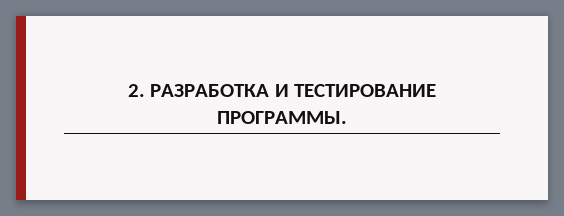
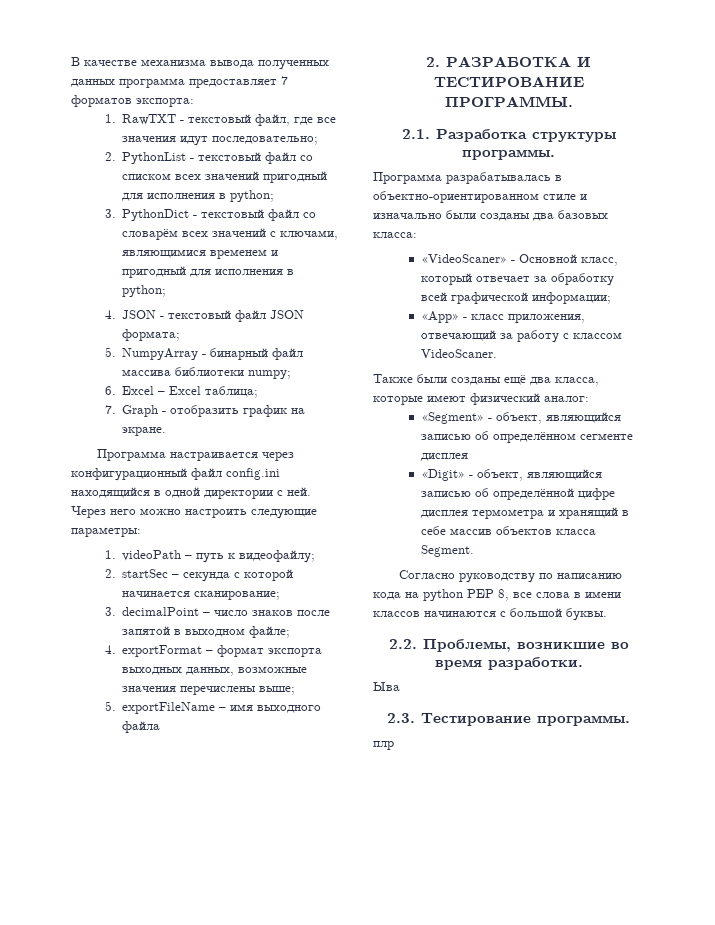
+ В качестве механизма вывода полученных данных программа предоставляет 7 форматов экспорта:
+ 1. RawTXT - текстовый файл, где все значения идут последовательно;
+ 2. PythonList - текстовый файл со списком всех значений пригодный для исполнения в python;
+ 3. PythonDict - текстовый файл со словарём всех значений с ключами, являющимися временем и пригодный для исполнения в python;
+ 4. JSON - текстовый файл JSON формата;
+ 5. NumpyArray - бинарный файл массива библиотеки numpy;
+ 6. Excel – Еxcel таблица;
+ 7. Graph - отобразить график на экране.
+ Программа настраивается через конфигурационный файл config.ini находящийся в одной директории с ней. Через него можно настроить следующие параметры:
+ 1. videoPath – путь к видеофайлу;
+ 2. startSec – секунда с которой начинается сканирование;
+ 3. decimalPoint – число знаков после запятой в выходном файле;
+ 4. exportFormat – формат экспорта выходных данных, возможные значения перечислены выше;
+ 5. exportFileName – имя выходного файла
+ 2.1. Разработка структуры программы.
+ Программа разрабатывалась в объектно-ориентированном стиле и изначально были созданы два базовых класса:
+ «VideoScaner» - Основной класс, который отвечает за обработку всей графической информации;
+ «App» - класс приложения, отвечающий за работу с классом VideoScaner.
+ Также были созданы ещё два класса, которые имеют физический аналог:
+ «Segment» - объект, являющийся записью об определённом сегменте дисплея
+ «Digit» - объект, являющийся записью об определённой цифре дисплея термометра и хранящий в себе массив объектов класса Segment.
+ Согласно руководству по написанию кода на python PEP 8, все слова в имени классов начинаются с большой буквы.
+ 2.2. Проблемы, возникшие во время разработки.
+ Ыва
+ 2.3. Тестирование программы.
+ плр

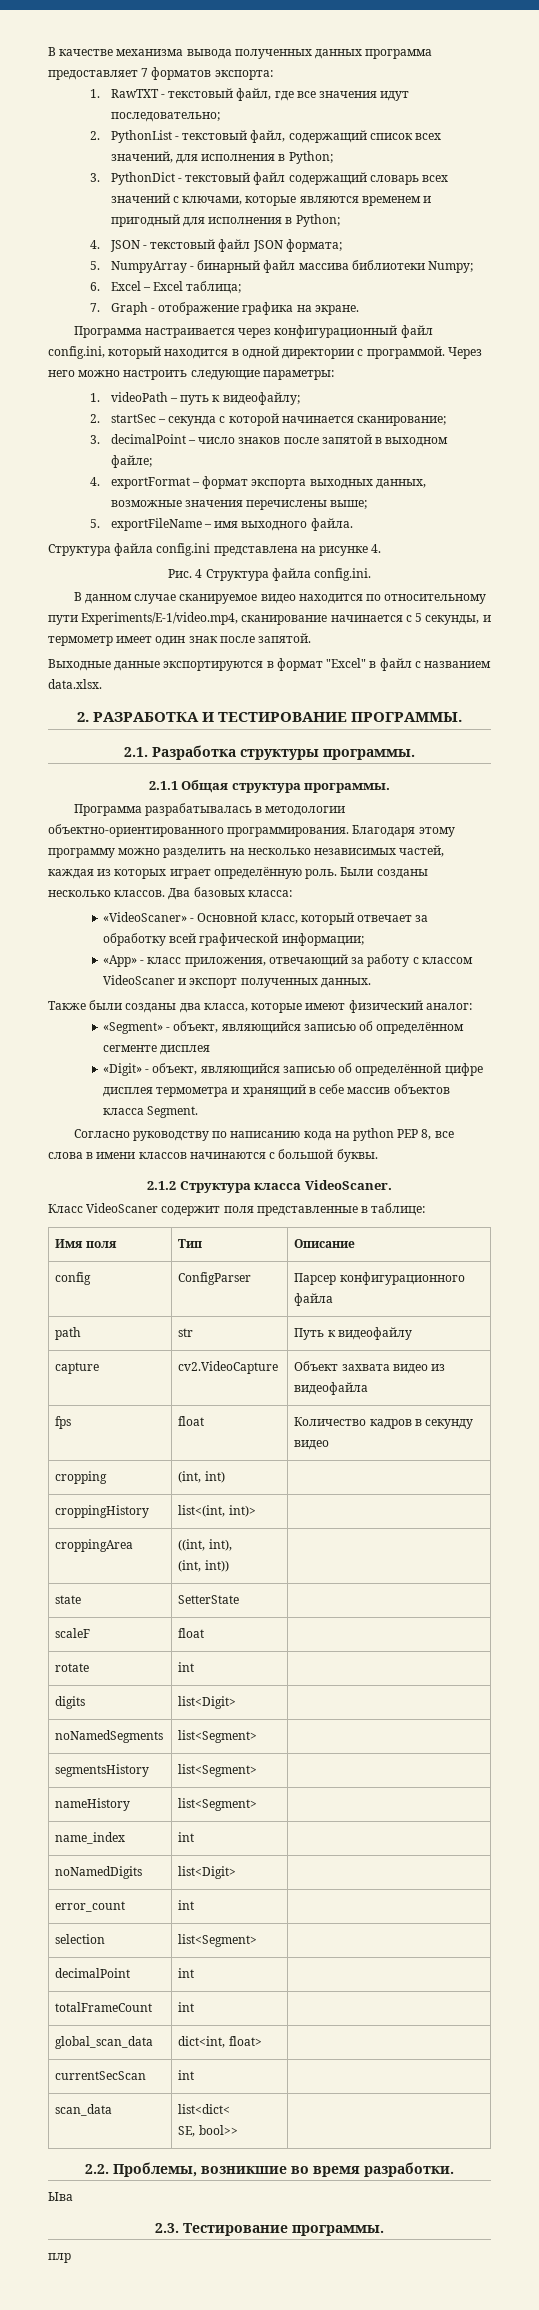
- 2. PythonList - текстовый файл со списком всех значений пригодный для исполнения в python;
+ 2. PythonList - текстовый файл, содержащий список всех значений, для исполнения в Python;
- 3. PythonDict - текстовый файл со словарём всех значений с ключами, являющимися временем и пригодный для исполнения в python;
+ 3. PythonDict - текстовый файл содержащий словарь всех значений с ключами, которые являются временем и пригодный для исполнения в Python;
- 5. NumpyArray - бинарный файл массива библиотеки numpy;
+ 5. NumpyArray - бинарный файл массива библиотеки Numpy;
- 7. Graph - отобразить график на экране.
+ 7. Graph - отображение графика на экране.
- Программа настраивается через конфигурационный файл config.ini находящийся в одной директории с ней.
+ Программа настраивается через конфигурационный файл config.ini, который находится в одной директории с программой.
- 5. exportFileName – имя выходного файла
+ 5. exportFileName – имя выходного файла.
+ Структура файла config.ini представлена на рисунке 4.
+ Рис. 4 Структура файла config.ini.
+ В данном случае сканируемое видео находится по относительному пути Experiments/E-1/video.mp4, сканирование начинается с 5 секунды, и термометр имеет один знак после запятой.
+ Выходные данные экспортируются в формат "Excel" в файл с названием data.xlsx.
+ 2.1.1 Общая структура программы.
- Программа разрабатывалась в объектно-ориентированном стиле и изначально были созданы два базовых класса:
+ Программа разрабатывалась в методологии объектно-ориентированного программирования. Благодаря этому программу можно разделить на несколько независимых частей, каждая из которых играет определённую роль. Были созданы несколько классов. Два базовых класса:
- «App» - класс приложения, отвечающий за работу с классом VideoScaner.
+ «App» - класс приложения, отвечающий за работу с классом VideoScaner и экспорт полученных данных.
- Также были созданы ещё два класса, которые имеют физический аналог:
+ Также были созданы два класса, которые имеют физический аналог:
+ 2.1.2 Структура класса VideoScaner.
+ Класс VideoScaner содержит поля представленные в таблице:
+ Имя поля | Тип | Описание
+ config | ConfigParser | Парсер конфигурационного файла
+ path | str | Путь к видеофайлу
+ capture | cv2.VideoCapture | Объект захвата видео из видеофайла
+ fps | float | Количество кадров в секунду видео
+ cropping | (int, int) |
+ croppingHistory | list<(int, int)> |
+ croppingArea | ((int, int),
+ (int, int)) |
+ state | SetterState |
+ scaleF | float |
+ rotate | int |
+ digits | list<Digit> |
+ noNamedSegments | list<Segment> |
+ segmentsHistory | list<Segment> |
+ nameHistory | list<Segment> |
+ name_index | int |
+ noNamedDigits | list<Digit> |
+ error_count | int |
+ selection | list<Segment> |
+ decimalPoint | int |
+ totalFrameCount | int |
+ global_scan_data | dict<int, float> |
+ currentSecScan | int |
+ scan_data | list<dict<
+ SE, bool>> |

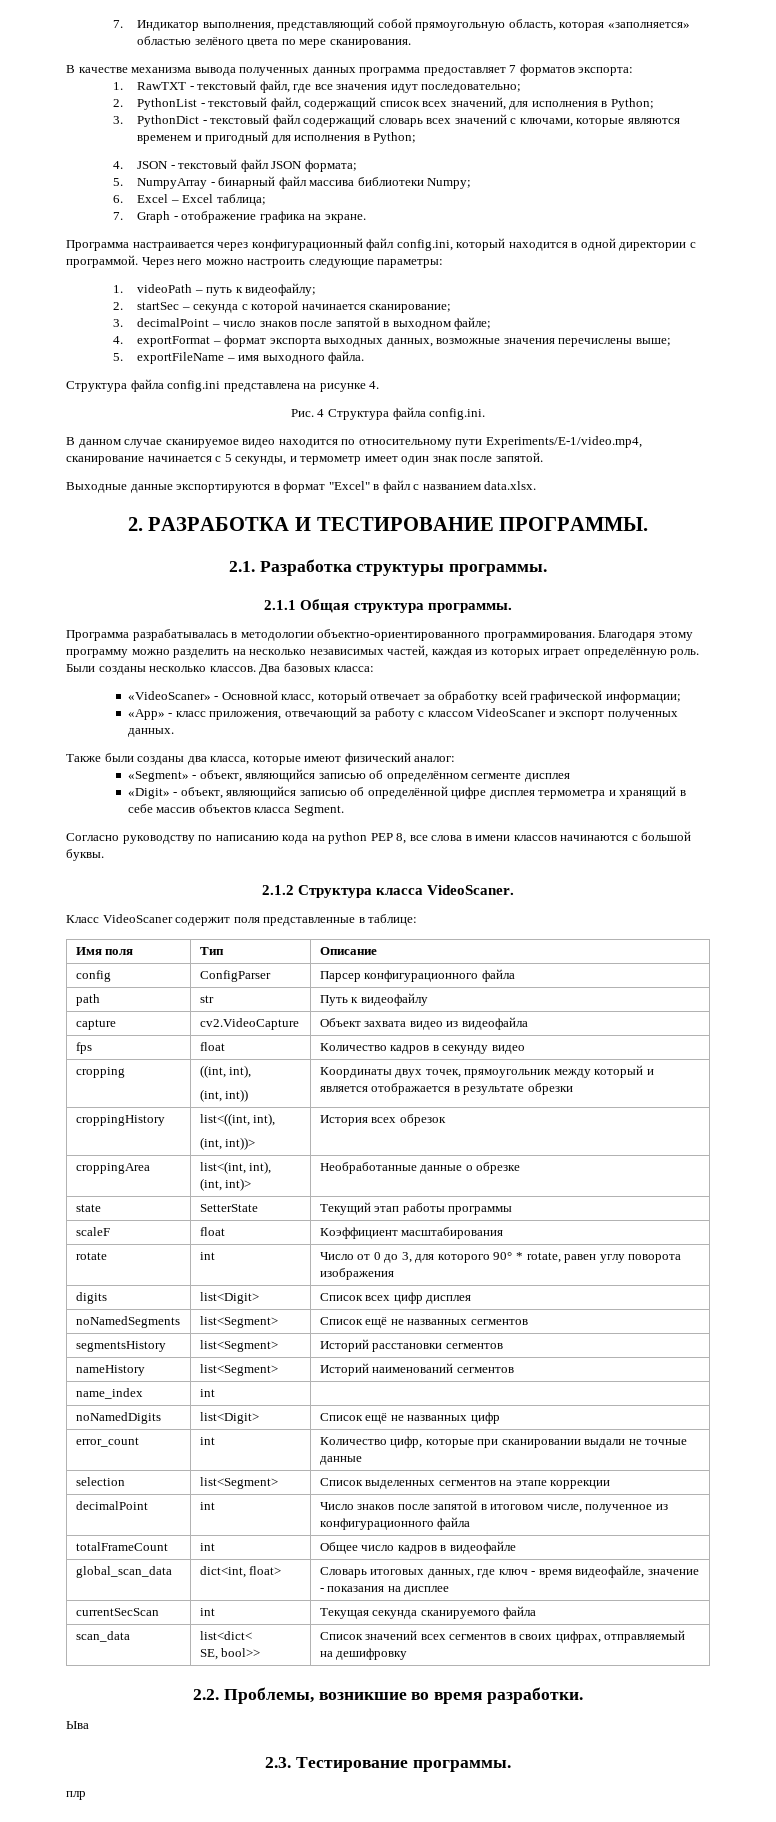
+ 7. Индикатор выполнения, представляющий собой прямоугольную область, которая «заполняется» областью зелёного цвета по мере сканирования.
- cropping | (int, int) |
- croppingHistory | list<(int, int)> |
- croppingArea | ((int, int),
- (int, int)) |
- state | SetterState |
+ cropping | ((int, int),
+ (int, int)) | Координаты двух точек, прямоугольник между который и является отображается в результате обрезки
+ croppingHistory | list<((int, int),
+ (int, int))> | История всех обрезок
+ croppingArea | list<(int, int),
+ (int, int)> | Необработанные данные о обрезке
+ state | SetterState | Текущий этап работы программы
- scaleF | float |
+ scaleF | float | Коэффициент масштабирования
- rotate | int |
- digits | list<Digit> |
- noNamedSegments | list<Segment> |
+ rotate | int | Число от 0 до 3, для которого 90° * rotate, равен углу поворота изображения
+ digits | list<Digit> | Список всех цифр дисплея
+ noNamedSegments | list<Segment> | Список ещё не названных сегментов
- segmentsHistory | list<Segment> |
+ segmentsHistory | list<Segment> | Историй расстановки сегментов
- nameHistory | list<Segment> |
+ nameHistory | list<Segment> | Историй наименований сегментов
- noNamedDigits | list<Digit> |
- error_count | int |
- selection | list<Segment> |
- decimalPoint | int |
- totalFrameCount | int |
- global_scan_data | dict<int, float> |
- currentSecScan | int |
+ noNamedDigits | list<Digit> | Список ещё не названных цифр
+ error_count | int | Количество цифр, которые при сканировании выдали не точные данные
+ selection | list<Segment> | Список выделенных сегментов на этапе коррекции
+ decimalPoint | int | Число знаков после запятой в итоговом числе, полученное из конфигурационного файла
+ totalFrameCount | int | Общее число кадров в видеофайле
+ global_scan_data | dict<int, float> | Словарь итоговых данных, где ключ - время видеофайле, значение - показания на дисплее
+ currentSecScan | int | Текущая секунда сканируемого файла
  scan_data | list<dict<
- SE, bool>> |
+ SE, bool>> | Список значений всех сегментов в своих цифрах, отправляемый на дешифровку

